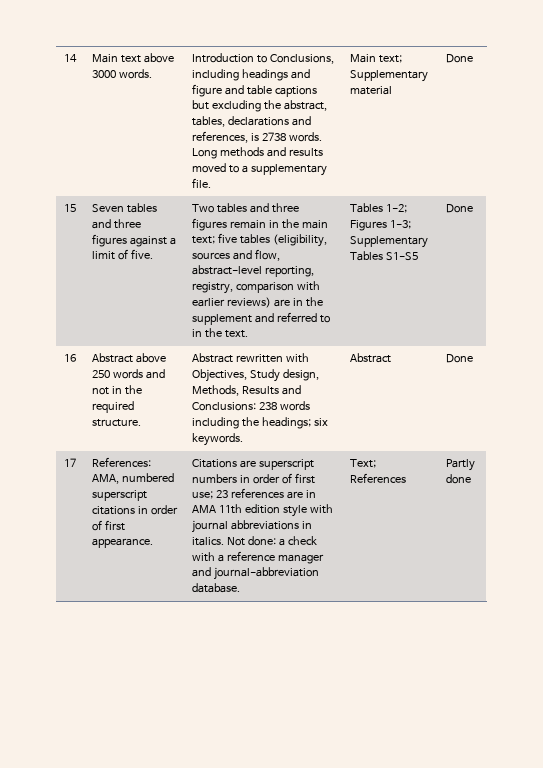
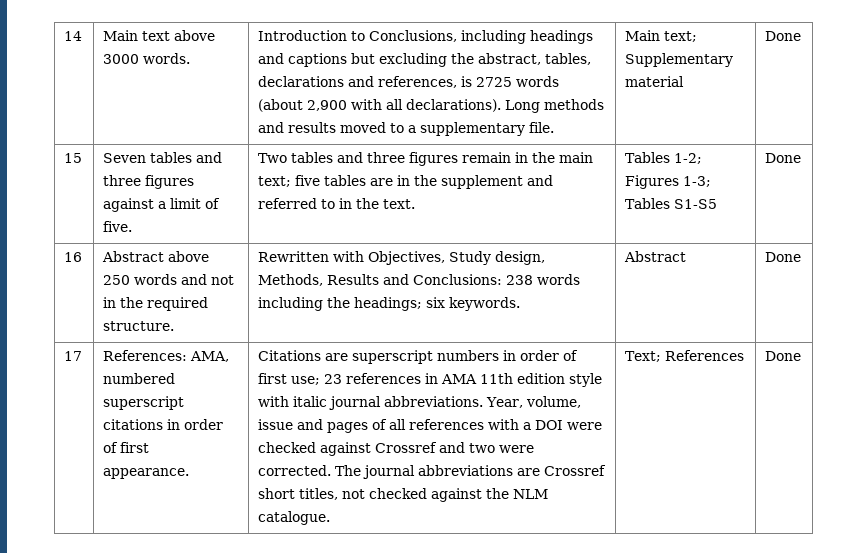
- Introduction to Conclusions, including headings and figure and table captions but excluding the abstract, tables, declarations and references, is 2738 words.
+ Introduction to Conclusions, including headings and captions but excluding the abstract, tables, declarations and references, is 2725 words (about 2,900 with all declarations).
- Two tables and three figures remain in the main text; five tables (eligibility, sources and flow, abstract-level reporting, registry, comparison with earlier reviews) are in the supplement and referred to in the text.
+ Two tables and three figures remain in the main text; five tables are in the supplement and referred to in the text.
- Tables 1-2; Figures 1-3; Supplementary Tables S1-S5
+ Tables 1-2; Figures 1-3; Tables S1-S5
- 16 | Abstract above 250 words and not in the required structure. | Abstract rewritten with Objectives, Study design, Methods, Results and Conclusions: 238 words including the headings; six keywords. | Abstract | Done
+ 16 | Abstract above 250 words and not in the required structure. | Rewritten with Objectives, Study design, Methods, Results and Conclusions: 238 words including the headings; six keywords. | Abstract | Done
- Citations are superscript numbers in order of first use; 23 references are in AMA 11th edition style with journal abbreviations in italics. Not done: a check with a reference manager and journal-abbreviation database.
+ Citations are superscript numbers in order of first use; 23 references in AMA 11th edition style with italic journal abbreviations. Year, volume, issue and pages of all references with a DOI were checked against Crossref and two were corrected. The journal abbreviations are Crossref short titles, not checked against the NLM catalogue.
- Text; References | Partly done
+ Text; References | Done

